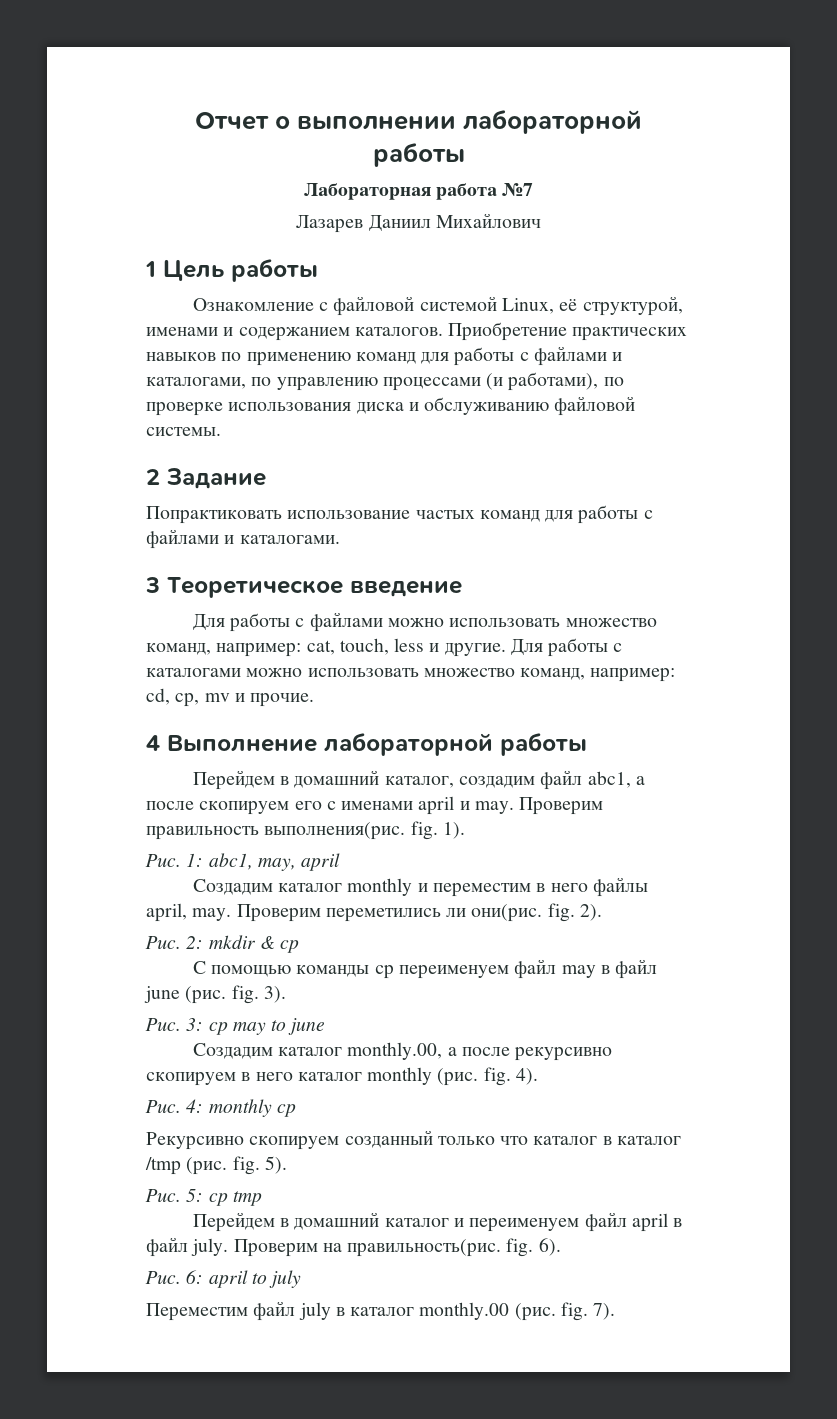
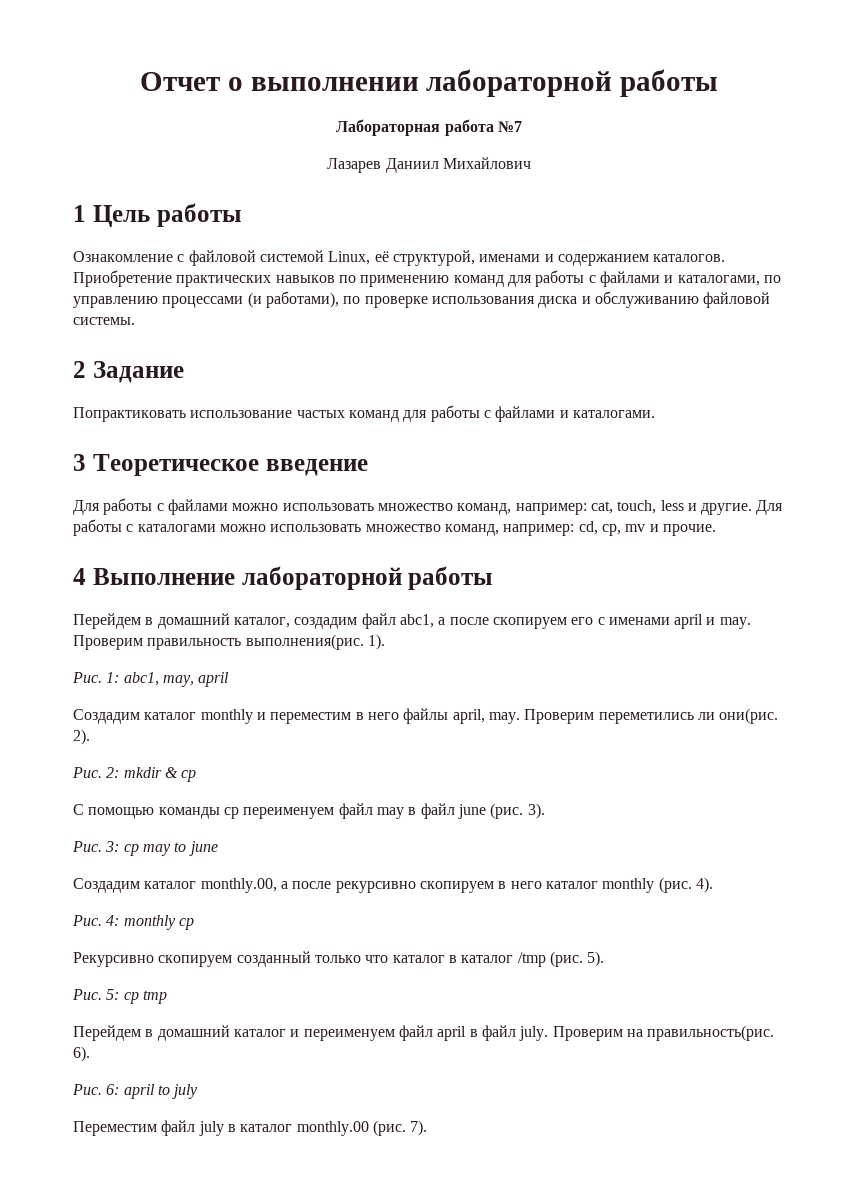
- Проверим правильность выполнения(рис. fig. 1).
+ Проверим правильность выполнения(рис. 1).
- Проверим переметились ли они(рис. fig. 2).
+ Проверим переметились ли они(рис. 2).
- С помощью команды ср переименуем файл may в файл june (рис. fig. 3).
+ С помощью команды ср переименуем файл may в файл june (рис. 3).
- Создадим каталог monthly.00, а после рекурсивно скопируем в него каталог monthly (рис. fig. 4).
+ Создадим каталог monthly.00, а после рекурсивно скопируем в него каталог monthly (рис. 4).
- Рекурсивно скопируем созданный только что каталог в каталог /tmp (рис. fig. 5).
+ Рекурсивно скопируем созданный только что каталог в каталог /tmp (рис. 5).
- Проверим на правильность(рис. fig. 6).
+ Проверим на правильность(рис. 6).
- Переместим файл july в каталог monthly.00 (рис. fig. 7).
+ Переместим файл july в каталог monthly.00 (рис. 7).

